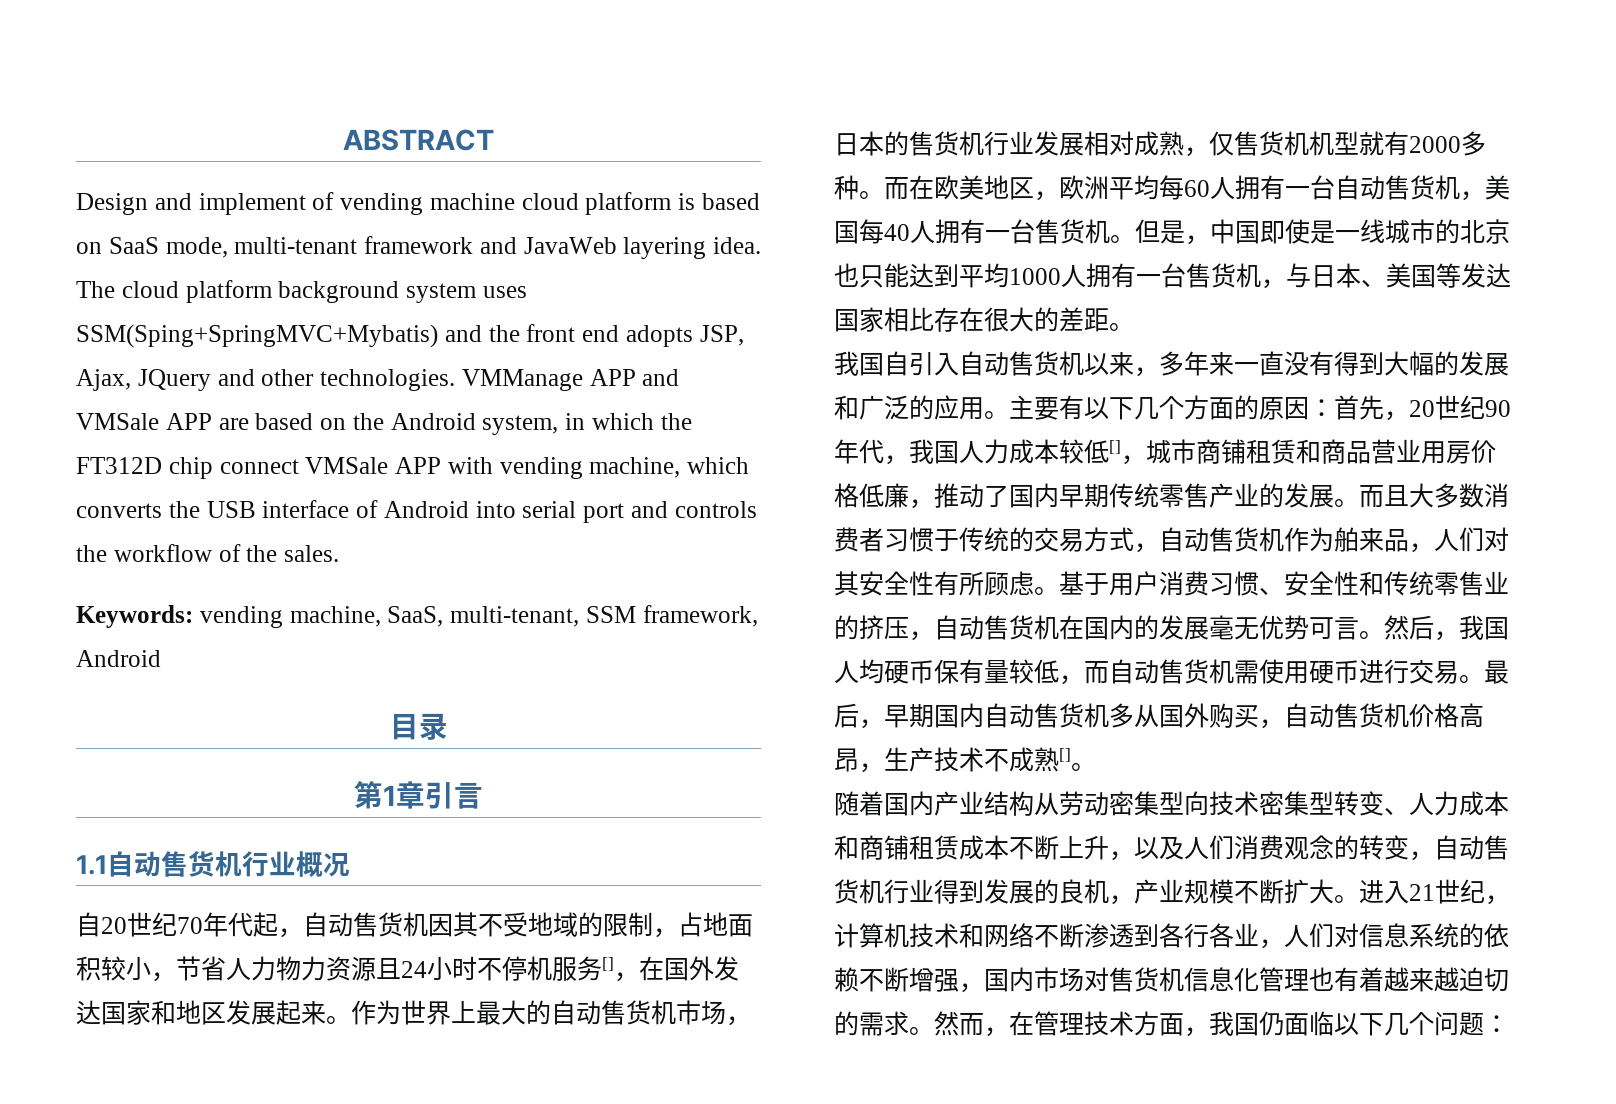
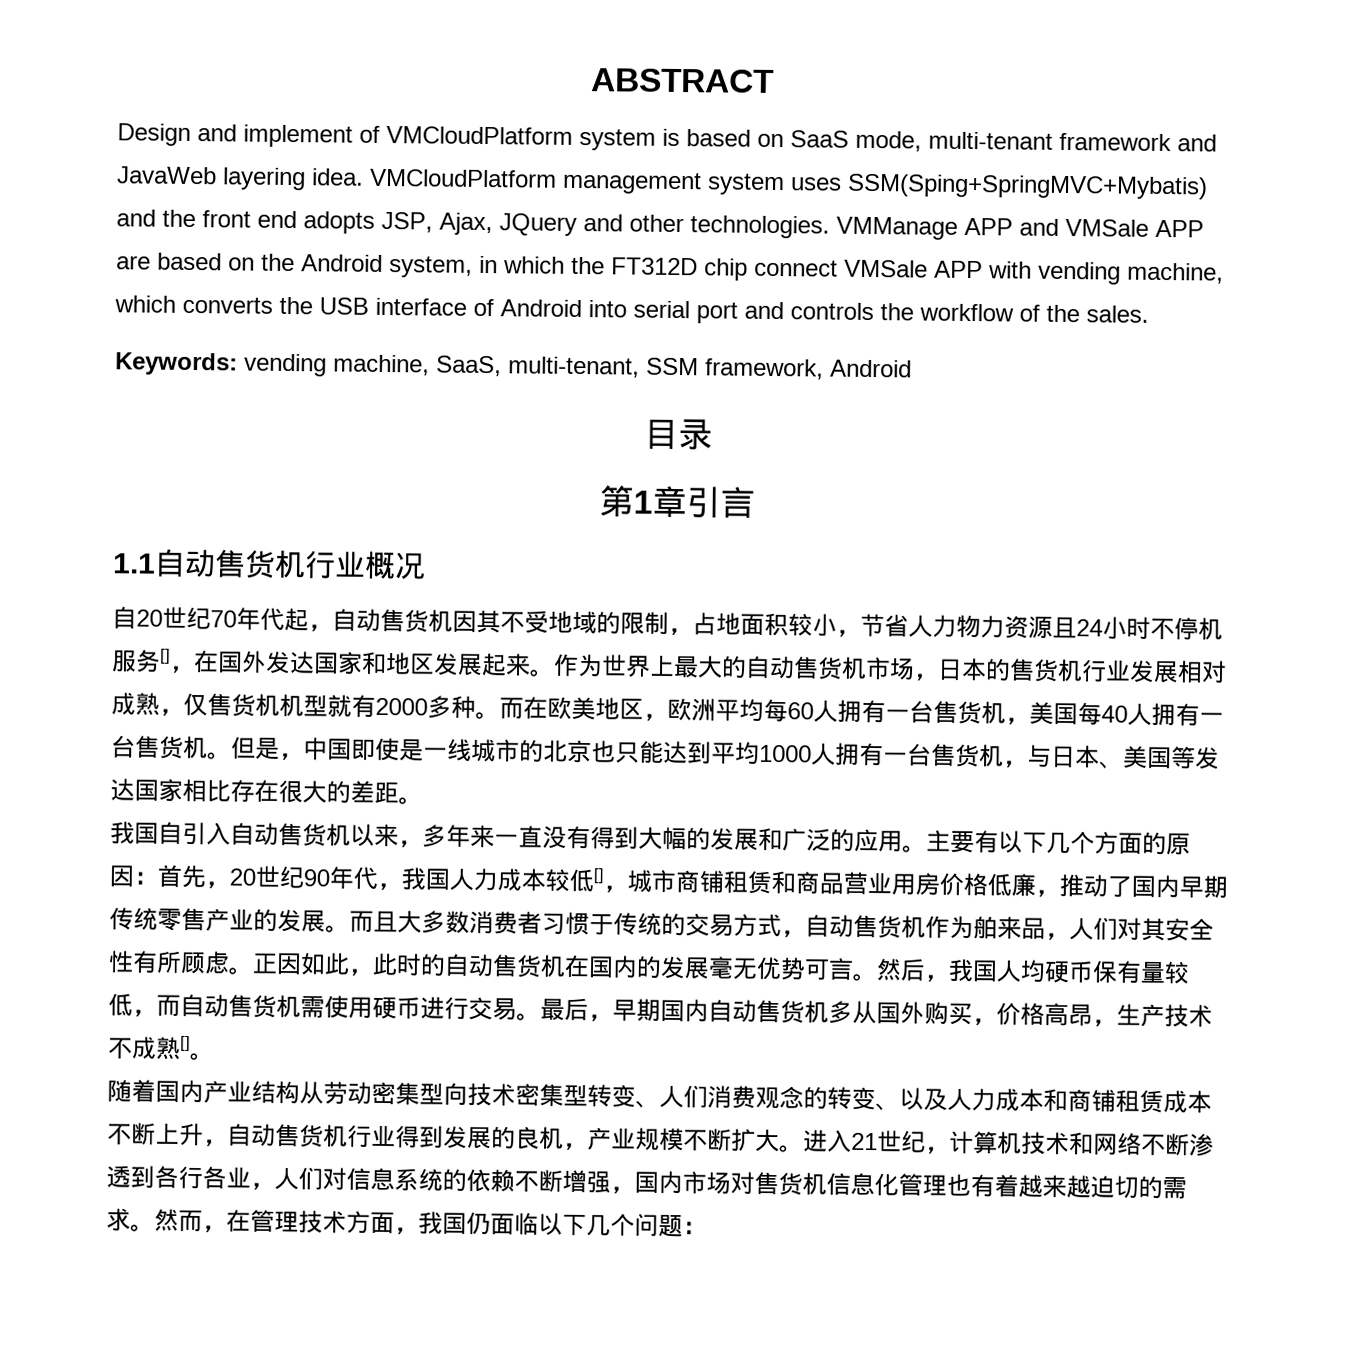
- Design and implement of vending machine cloud platform is based on SaaS mode, multi-tenant framework and JavaWeb layering idea.
+ Design and implement of VMCloudPlatform system is based on SaaS mode, multi-tenant framework and JavaWeb layering idea.
- The cloud platform background system uses SSM(Sping+SpringMVC+Mybatis) and the front end adopts JSP, Ajax, JQuery and other technologies.
+ VMCloudPlatform management system uses SSM(Sping+SpringMVC+Mybatis) and the front end adopts JSP, Ajax, JQuery and other technologies.
- 而在欧美地区，欧洲平均每60人拥有一台自动售货机，美国每40人拥有一台售货机。
+ 而在欧美地区，欧洲平均每60人拥有一台售货机，美国每40人拥有一台售货机。
- 基于用户消费习惯、安全性和传统零售业的挤压，自动售货机在国内的发展毫无优势可言。
+ 正因如此，此时的自动售货机在国内的发展毫无优势可言。
- 最后，早期国内自动售货机多从国外购买，自动售货机价格高昂，生产技术不成熟[]。
+ 最后，早期国内自动售货机多从国外购买，价格高昂，生产技术不成熟[]。
- 随着国内产业结构从劳动密集型向技术密集型转变、人力成本和商铺租赁成本不断上升，以及人们消费观念的转变，自动售货机行业得到发展的良机，产业规模不断扩大。
+ 随着国内产业结构从劳动密集型向技术密集型转变、人们消费观念的转变、以及人力成本和商铺租赁成本不断上升，自动售货机行业得到发展的良机，产业规模不断扩大。

